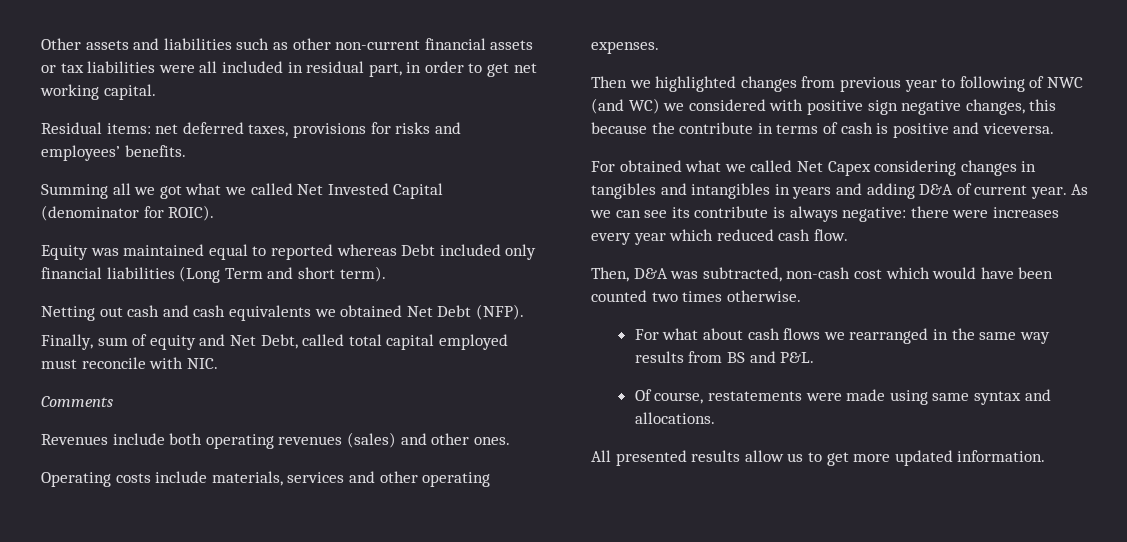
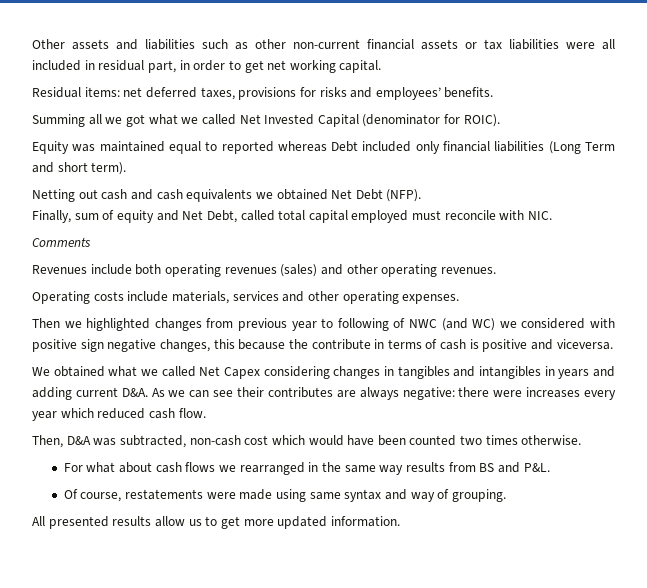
- Revenues include both operating revenues (sales) and other ones.
+ Revenues include both operating revenues (sales) and other operating revenues.
- For obtained what we called Net Capex considering changes in tangibles and intangibles in years and adding D&A of current year. As we can see its contribute is always negative: there were increases every year which reduced cash flow.
+ We obtained what we called Net Capex considering changes in tangibles and intangibles in years and adding current D&A. As we can see their contributes are always negative: there were increases every year which reduced cash flow.
- Of course, restatements were made using same syntax and allocations.
+ Of course, restatements were made using same syntax and way of grouping.

